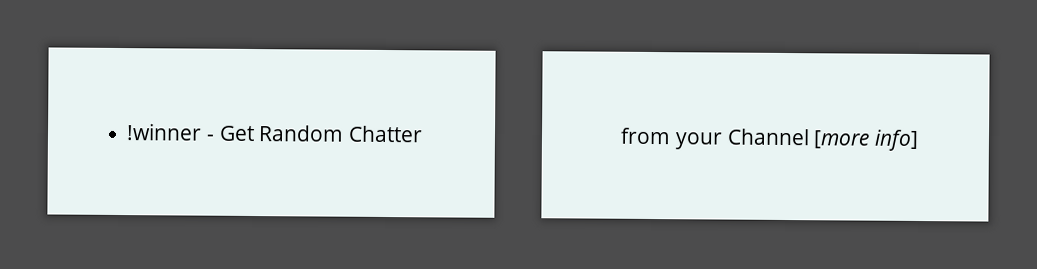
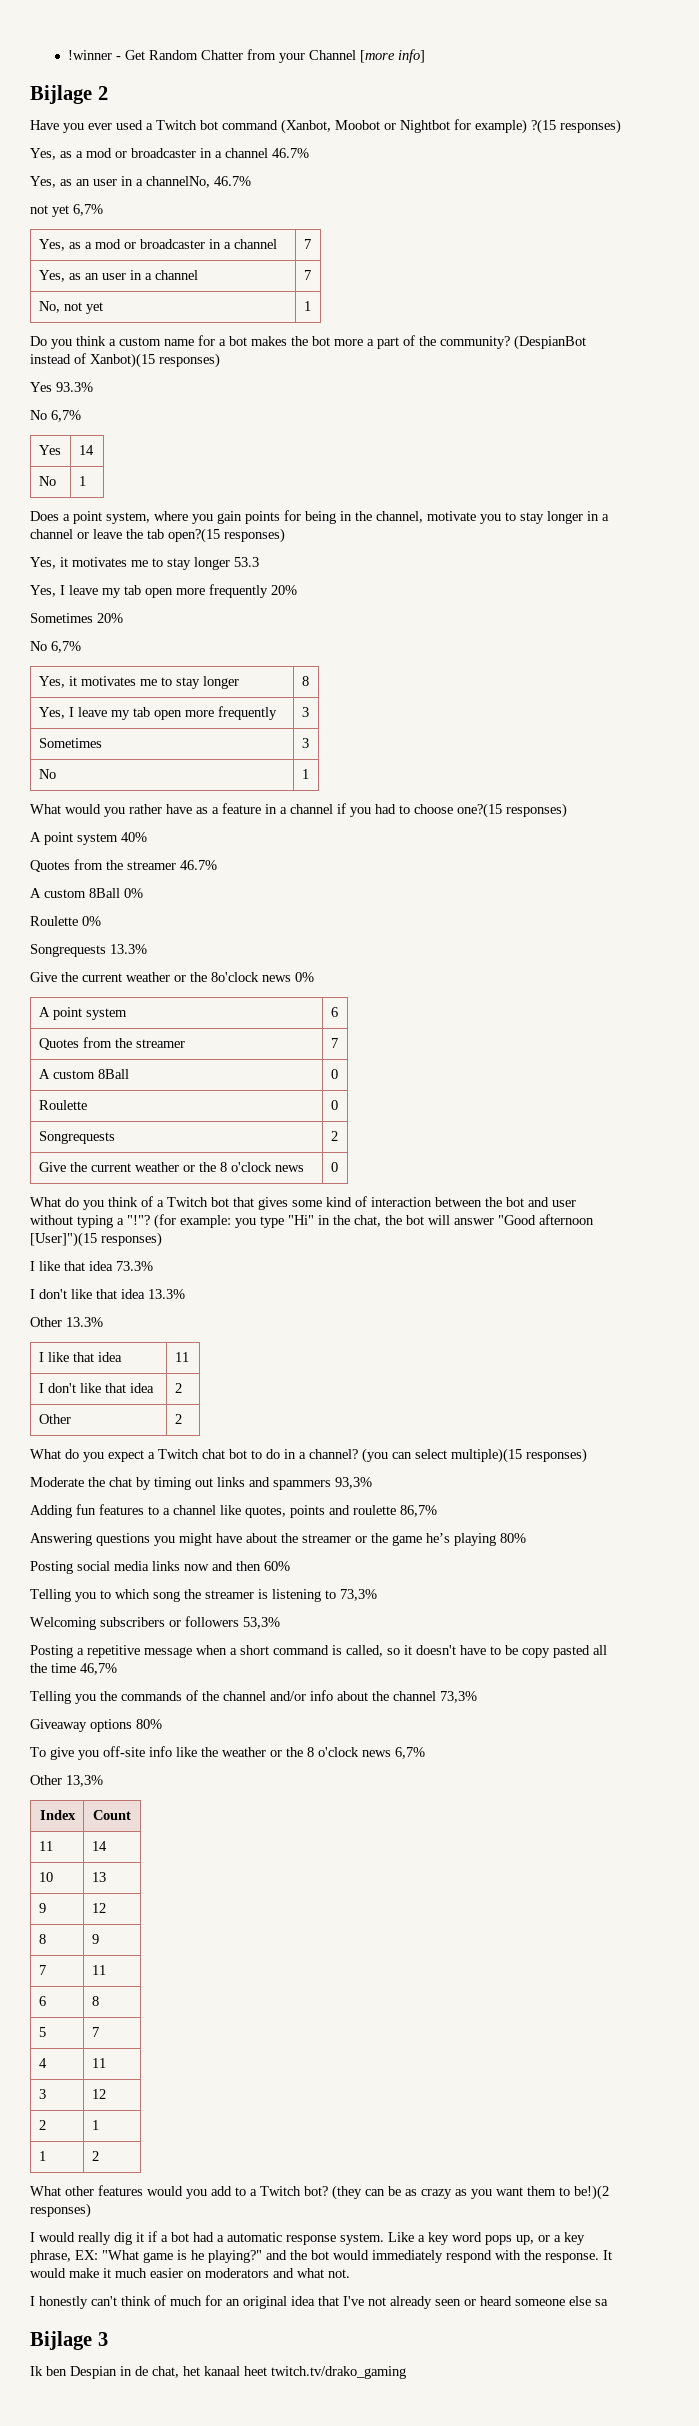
+ Bijlage 2
+ Have you ever used a Twitch bot command (Xanbot, Moobot or Nightbot for example) ?(15 responses)
+ Yes, as a mod or broadcaster in a channel 46.7%
+ Yes, as an user in a channelNo, 46.7%
+ not yet 6,7%
+ Yes, as a mod or broadcaster in a channel | 7
+ Yes, as an user in a channel | 7
+ No, not yet | 1
+ Do you think a custom name for a bot makes the bot more a part of the community? (DespianBot instead of Xanbot)(15 responses)
+ Yes 93.3%
+ No 6,7%
+ Yes | 14
+ No | 1
+ Does a point system, where you gain points for being in the channel, motivate you to stay longer in a channel or leave the tab open?(15 responses)
+ Yes, it motivates me to stay longer 53.3
+ Yes, I leave my tab open more frequently 20%
+ Sometimes 20%
+ No 6,7%
+ Yes, it motivates me to stay longer | 8
+ Yes, I leave my tab open more frequently | 3
+ Sometimes | 3
+ No | 1
+ What would you rather have as a feature in a channel if you had to choose one?(15 responses)
+ A point system 40%
+ Quotes from the streamer 46.7%
+ A custom 8Ball 0%
+ Roulette 0%
+ Songrequests 13.3%
+ Give the current weather or the 8o'clock news 0%
+ A point system | 6
+ Quotes from the streamer | 7
+ A custom 8Ball | 0
+ Roulette | 0
+ Songrequests | 2
+ Give the current weather or the 8 o'clock news | 0
+ What do you think of a Twitch bot that gives some kind of interaction between the bot and user without typing a "!"? (for example: you type "Hi" in the chat, the bot will answer "Good afternoon [User]")(15 responses)
+ I like that idea 73.3%
+ I don't like that idea 13.3%
+ Other 13.3%
+ I like that idea | 11
+ I don't like that idea | 2
+ Other | 2
+ What do you expect a Twitch chat bot to do in a channel? (you can select multiple)(15 responses)
+ Moderate the chat by timing out links and spammers 93,3%
+ Adding fun features to a channel like quotes, points and roulette 86,7%
+ Answering questions you might have about the streamer or the game he’s playing 80%
+ Posting social media links now and then 60%
+ Telling you to which song the streamer is listening to 73,3%
+ Welcoming subscribers or followers 53,3%
+ Posting a repetitive message when a short command is called, so it doesn't have to be copy pasted all the time 46,7%
+ Telling you the commands of the channel and/or info about the channel 73,3%
+ Giveaway options 80%
+ To give you off-site info like the weather or the 8 o'clock news 6,7%
+ Other 13,3%
+ Index | Count
+ 11 | 14
+ 10 | 13
+ 9 | 12
+ 8 | 9
+ 7 | 11
+ 6 | 8
+ 5 | 7
+ 4 | 11
+ 3 | 12
+ 2 | 1
+ 1 | 2
+ What other features would you add to a Twitch bot? (they can be as crazy as you want them to be!)(2 responses)
+ I would really dig it if a bot had a automatic response system. Like a key word pops up, or a key phrase, EX: "What game is he playing?" and the bot would immediately respond with the response. It would make it much easier on moderators and what not.
+ I honestly can't think of much for an original idea that I've not already seen or heard someone else sa
+ Bijlage 3
+ Ik ben Despian in de chat, het kanaal heet twitch.tv/drako_gaming

